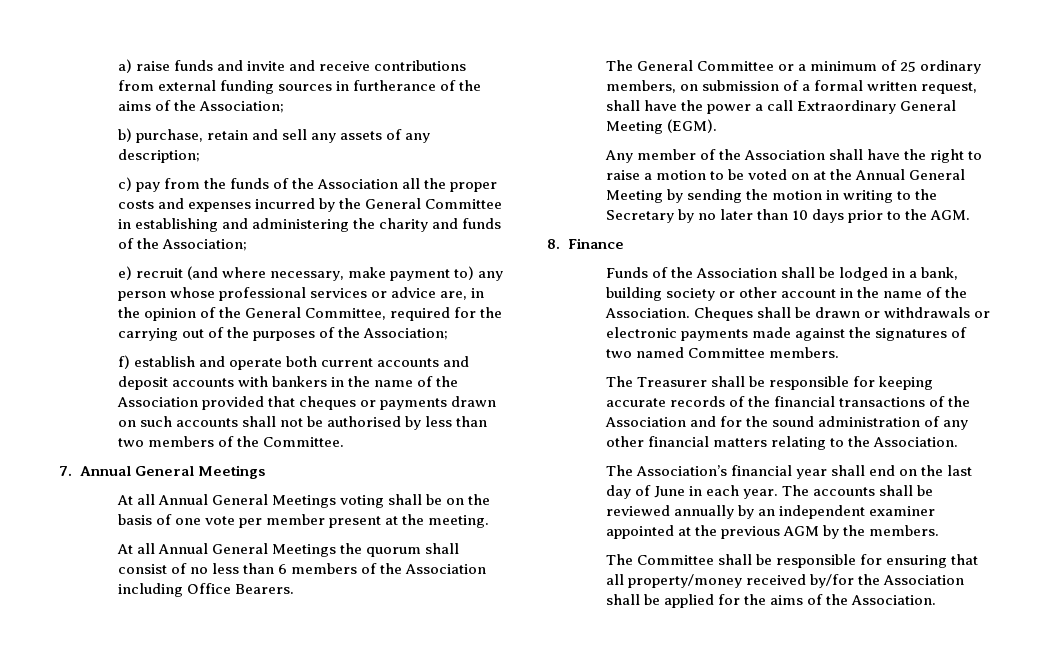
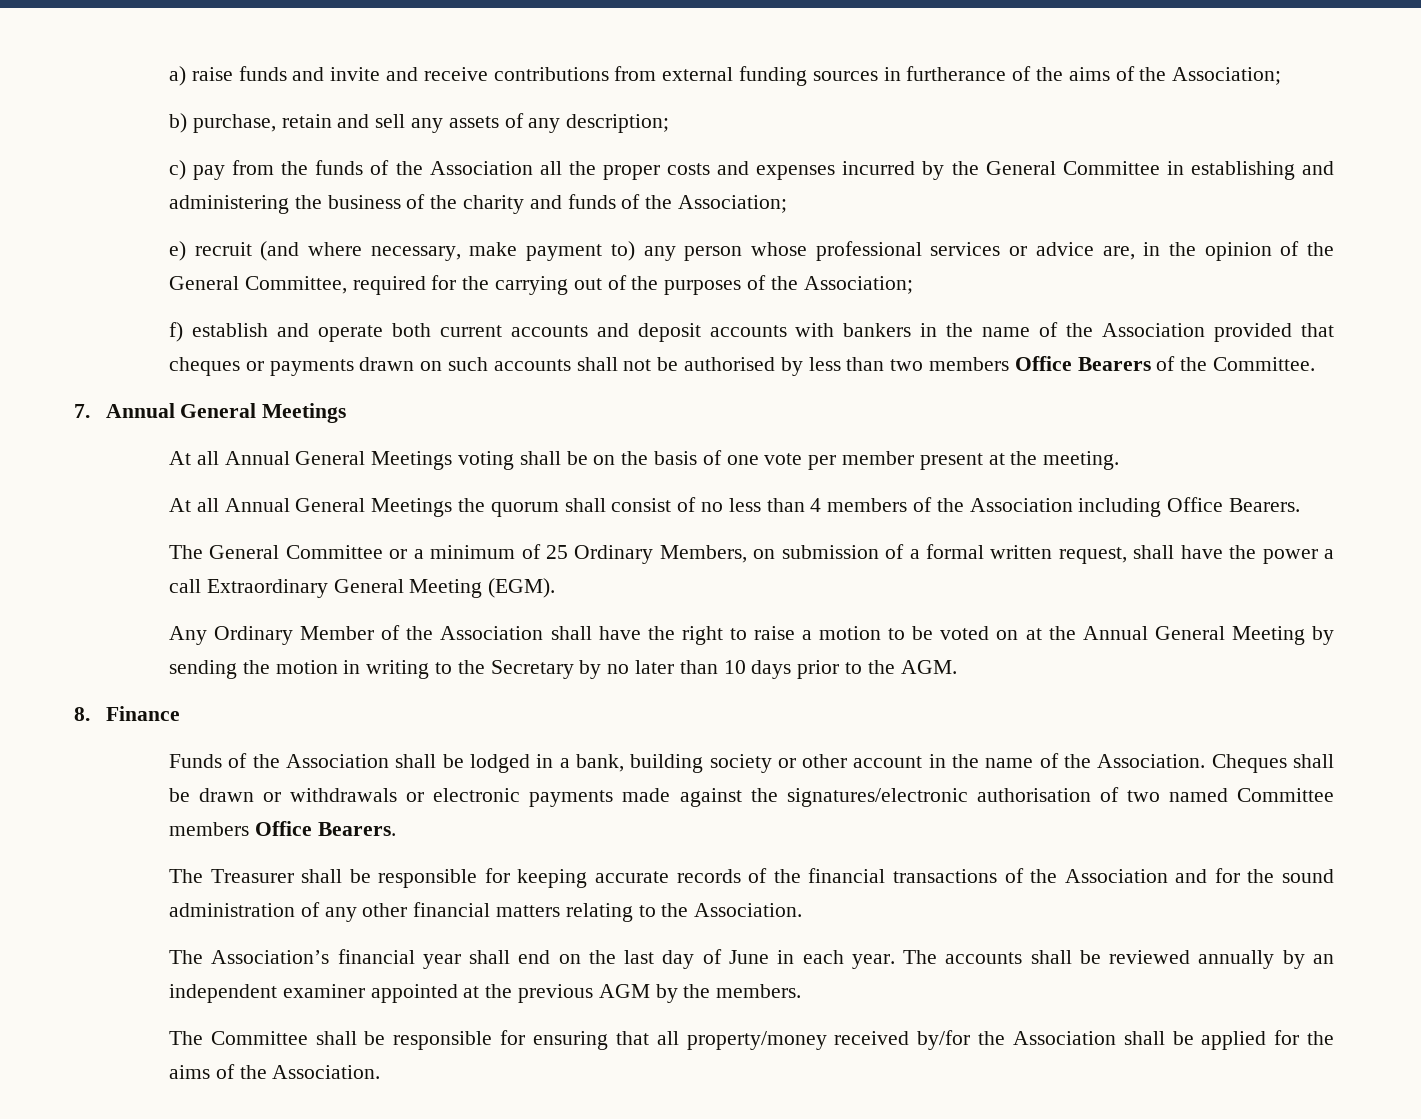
- c) pay from the funds of the Association all the proper costs and expenses incurred by the General Committee in establishing and administering the charity and funds of the Association;
+ c) pay from the funds of the Association all the proper costs and expenses incurred by the General Committee in establishing and administering the business of the charity and funds of the Association;
- f) establish and operate both current accounts and deposit accounts with bankers in the name of the Association provided that cheques or payments drawn on such accounts shall not be authorised by less than two members of the Committee.
+ f) establish and operate both current accounts and deposit accounts with bankers in the name of the Association provided that cheques or payments drawn on such accounts shall not be authorised by less than two members Office Bearers of the Committee.
- At all Annual General Meetings the quorum shall consist of no less than 6 members of the Association including Office Bearers.
+ At all Annual General Meetings the quorum shall consist of no less than 4 members of the Association including Office Bearers.
- The General Committee or a minimum of 25 ordinary members, on submission of a formal written request, shall have the power a call Extraordinary General Meeting (EGM).
+ The General Committee or a minimum of 25 Ordinary Members, on submission of a formal written request, shall have the power a call Extraordinary General Meeting (EGM).
- Any member of the Association shall have the right to raise a motion to be voted on at the Annual General Meeting by sending the motion in writing to the Secretary by no later than 10 days prior to the AGM.
+ Any Ordinary Member of the Association shall have the right to raise a motion to be voted on at the Annual General Meeting by sending the motion in writing to the Secretary by no later than 10 days prior to the AGM.
- Cheques shall be drawn or withdrawals or electronic payments made against the signatures of two named Committee members.
+ Cheques shall be drawn or withdrawals or electronic payments made against the signatures/electronic authorisation of two named Committee members Office Bearers.

